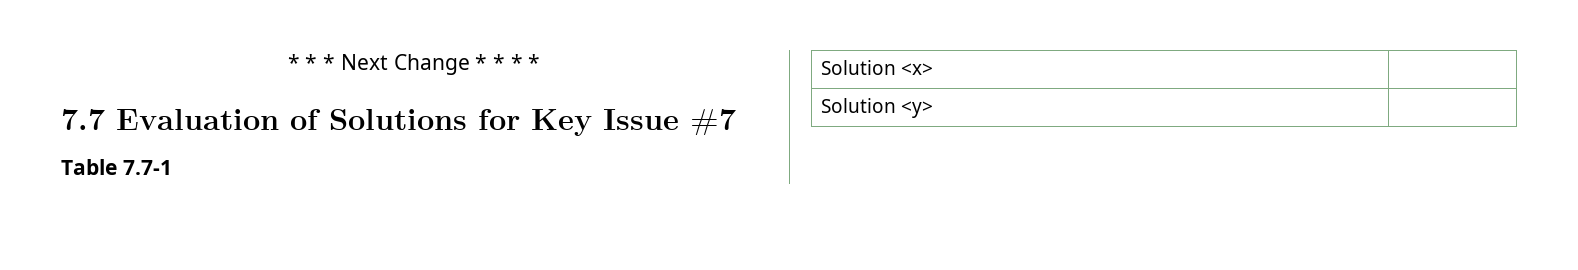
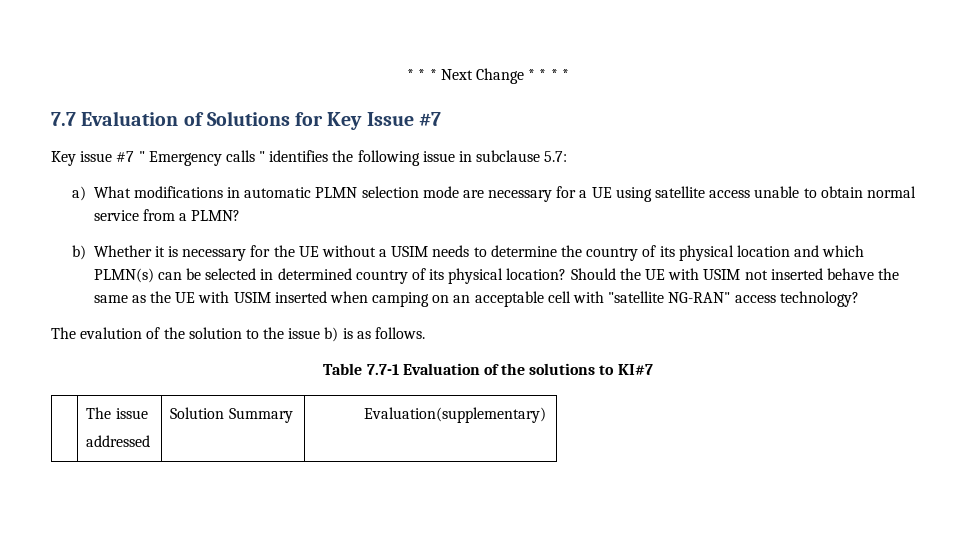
- Table 7.7-1
- Solution <x> |
- Solution <y> |
+ Key issue #7 " Emergency calls " identifies the following issue in subclause 5.7:
+ a) What modifications in automatic PLMN selection mode are necessary for a UE using satellite access unable to obtain normal service from a PLMN?
+ b) Whether it is necessary for the UE without a USIM needs to determine the country of its physical location and which PLMN(s) can be selected in determined country of its physical location? Should the UE with USIM not inserted behave the same as the UE with USIM inserted when camping on an acceptable cell with "satellite NG-RAN" access technology?
+ The evalution of the solution to the issue b) is as follows.
+ Table 7.7-1 Evaluation of the solutions to KI#7
+ | The issue
+ addressed | Solution Summary | Evaluation(supplementary)

